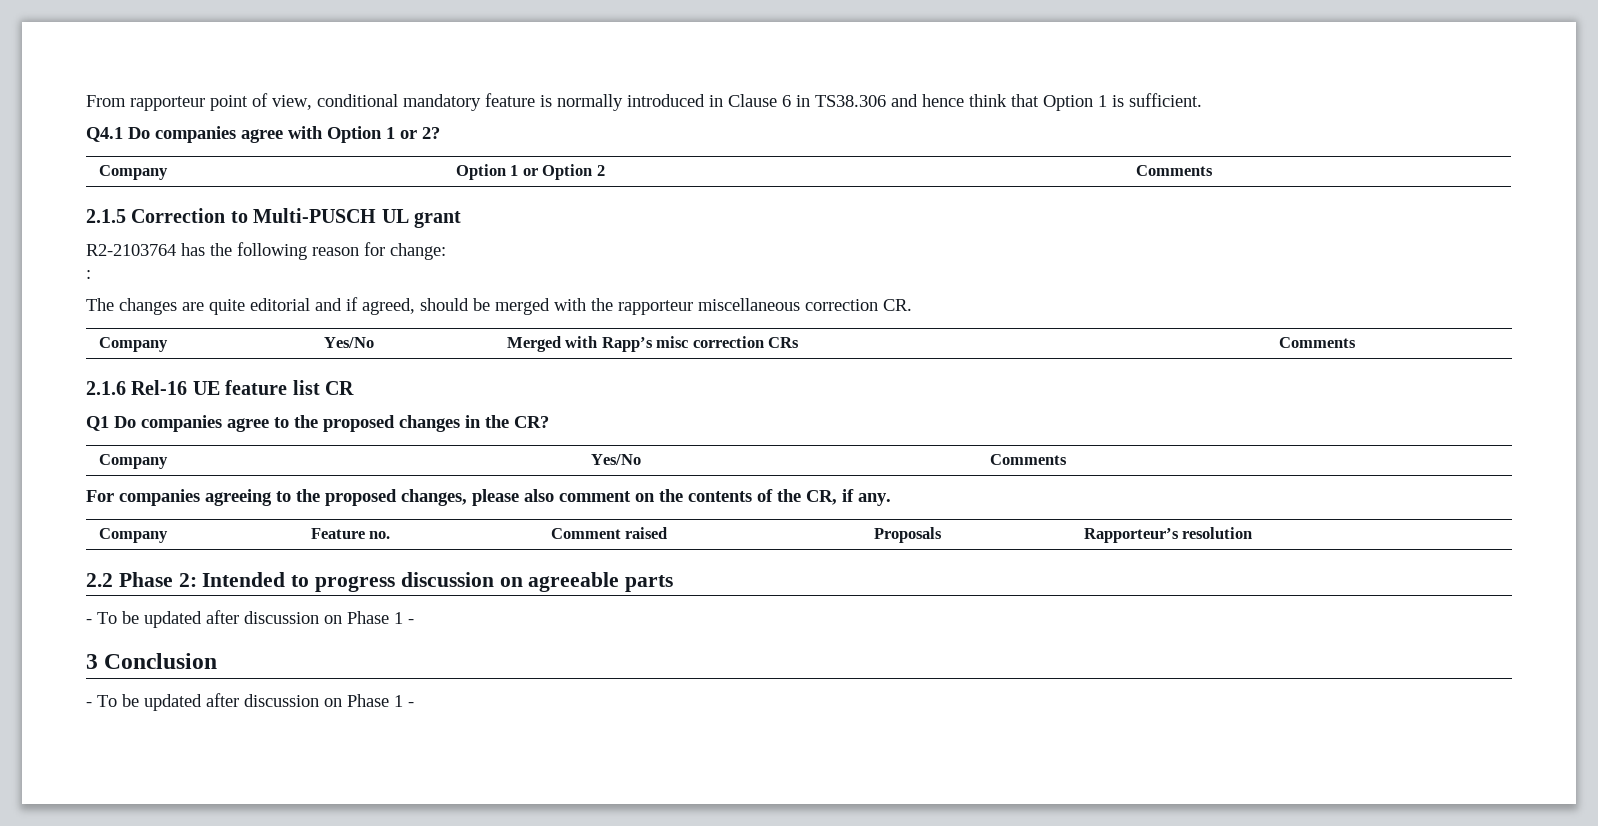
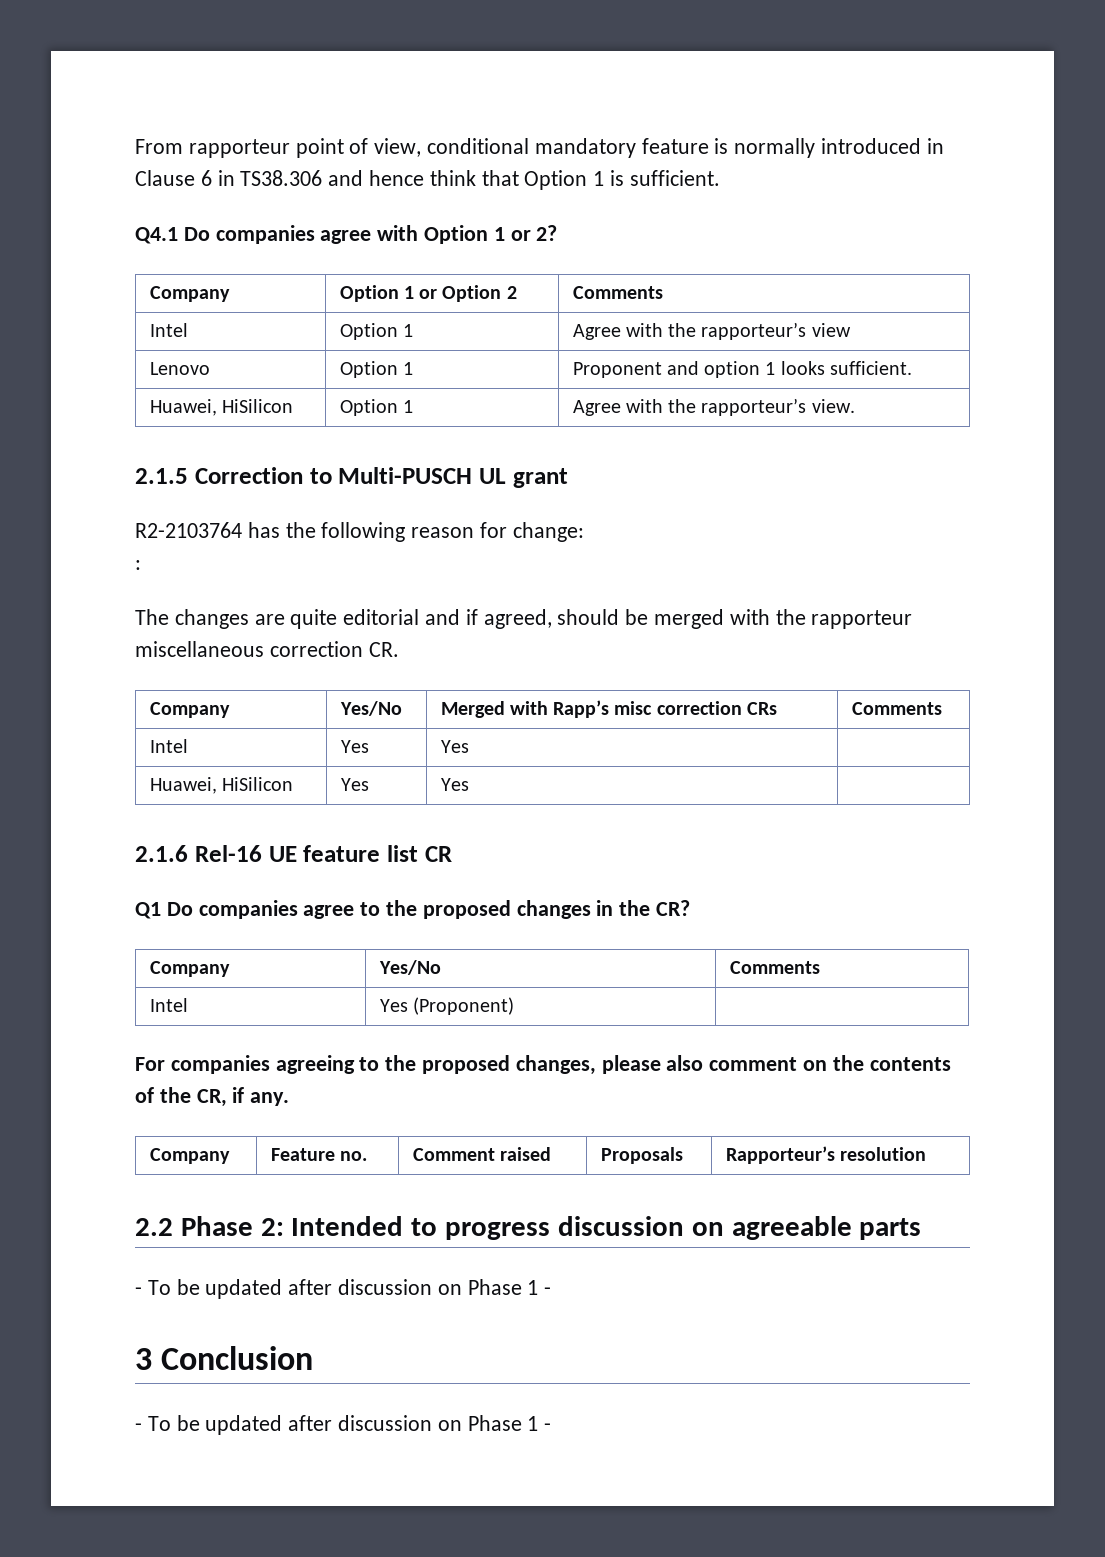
+ Intel | Option 1 | Agree with the rapporteur’s view
+ Lenovo | Option 1 | Proponent and option 1 looks sufficient.
+ Huawei, HiSilicon | Option 1 | Agree with the rapporteur’s view.
+ Intel | Yes | Yes |
+ Huawei, HiSilicon | Yes | Yes |
+ Intel | Yes (Proponent) |

